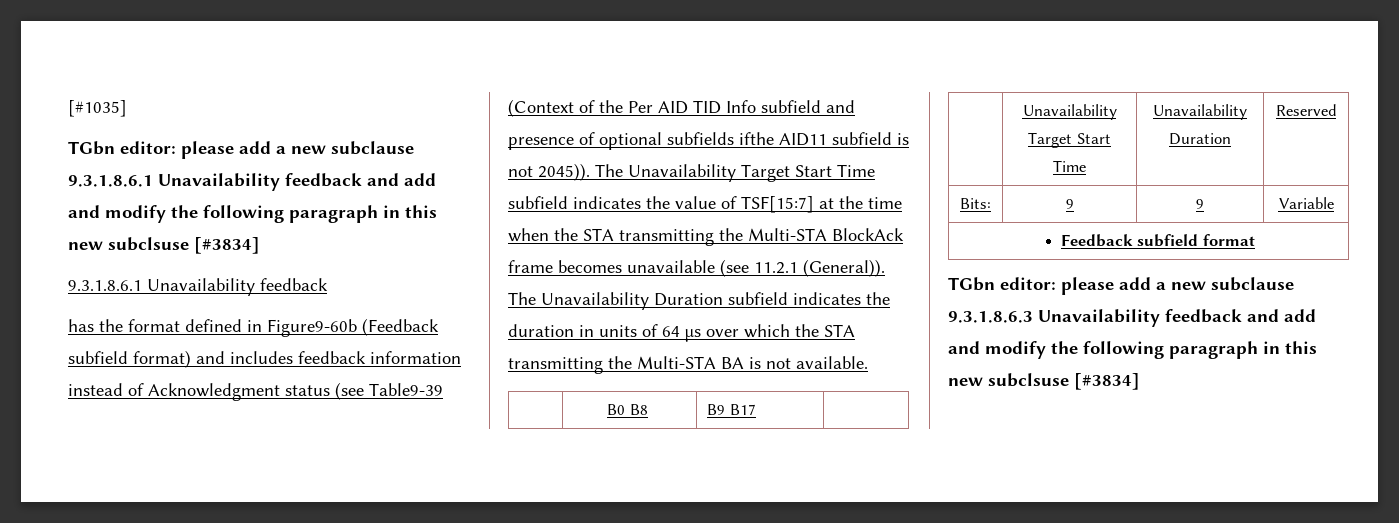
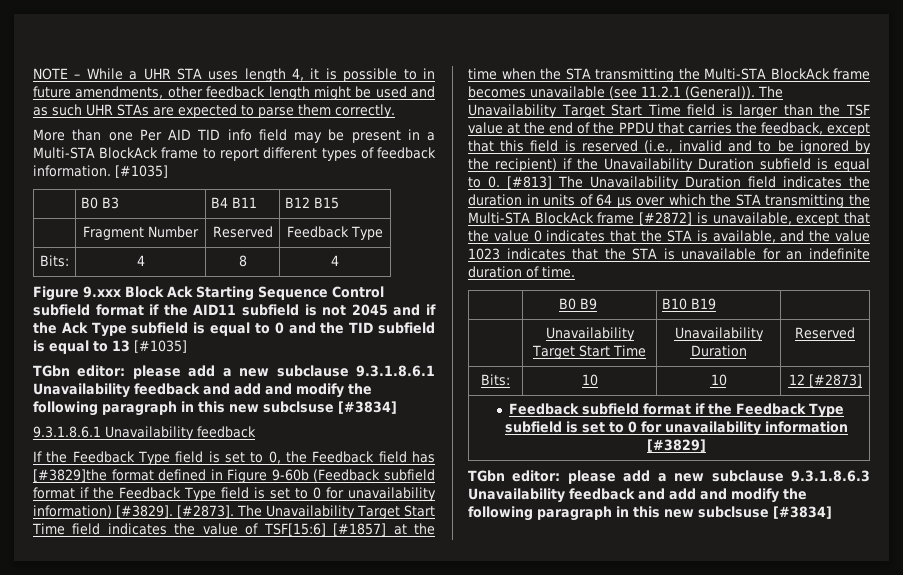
- [#1035]
+ NOTE – While a UHR STA uses length 4, it is possible to in future amendments, other feedback length might be used and as such UHR STAs are expected to parse them correctly.
+ More than one Per AID TID info field may be present in a Multi-STA BlockAck frame to report different types of feedback information. [#1035]
+ | B0 B3 | B4 B11 | B12 B15
+ | Fragment Number | Reserved | Feedback Type
+ Bits: | 4 | 8 | 4
+ Figure 9.xxx Block Ack Starting Sequence Control subfield format if the AID11 subfield is not 2045 and if the Ack Type subfield is equal to 0 and the TID subfield is equal to 13 [#1035]
- has the format defined in Figure9-60b (Feedback subfield format) and includes feedback information instead of Acknowledgment status (see Table9-39 (Context of the Per AID TID Info subfield and presence of optional subfields ifthe AID11 subfield is not 2045)). The Unavailability Target Start Time subfield indicates the value of TSF[15:7] at the time when the STA transmitting the Multi-STA BlockAck frame becomes unavailable (see 11.2.1 (General)).
+ If the Feedback Type field is set to 0, the Feedback field has [#3829]the format defined in Figure 9-60b (Feedback subfield format if the Feedback Type field is set to 0 for unavailability information) [#3829]. [#2873]. The Unavailability Target Start Time field indicates the value of TSF[15:6] [#1857] at the time when the STA transmitting the Multi-STA BlockAck frame becomes unavailable (see 11.2.1 (General)).
- The Unavailability Duration subfield indicates the duration in units of 64 µs over which the STA transmitting the Multi-STA BA is not available.
- | B0 B8 | B9 B17 |
+ The Unavailability Target Start Time field is larger than the TSF value at the end of the PPDU that carries the feedback, except that this field is reserved (i.e., invalid and to be ignored by the recipient) if the Unavailability Duration subfield is equal to 0. [#813] The Unavailability Duration field indicates the duration in units of 64 µs over which the STA transmitting the Multi-STA BlockAck frame [#2872] is unavailable, except that the value 0 indicates that the STA is available, and the value 1023 indicates that the STA is unavailable for an indefinite duration of time.
+ | B0 B9 | B10 B19 |
- Bits: | 9 | 9 | Variable
+ Bits: | 10 | 10 | 12 [#2873]
- Feedback subfield format
+ Feedback subfield format if the Feedback Type subfield is set to 0 for unavailability information [#3829]

